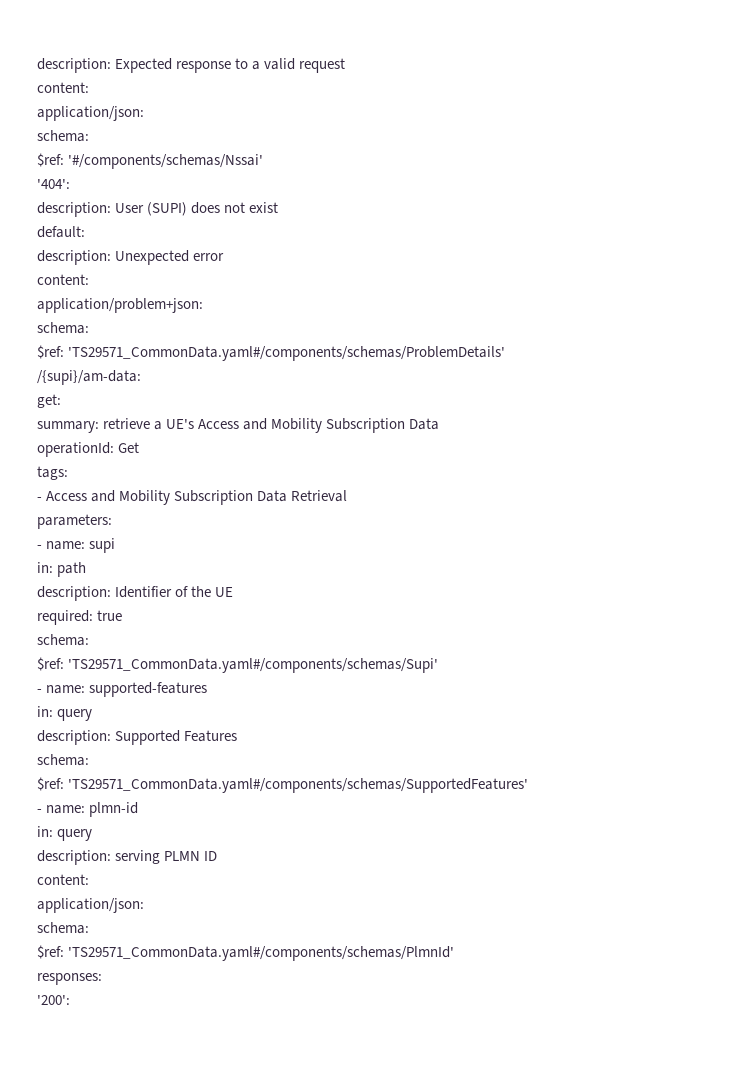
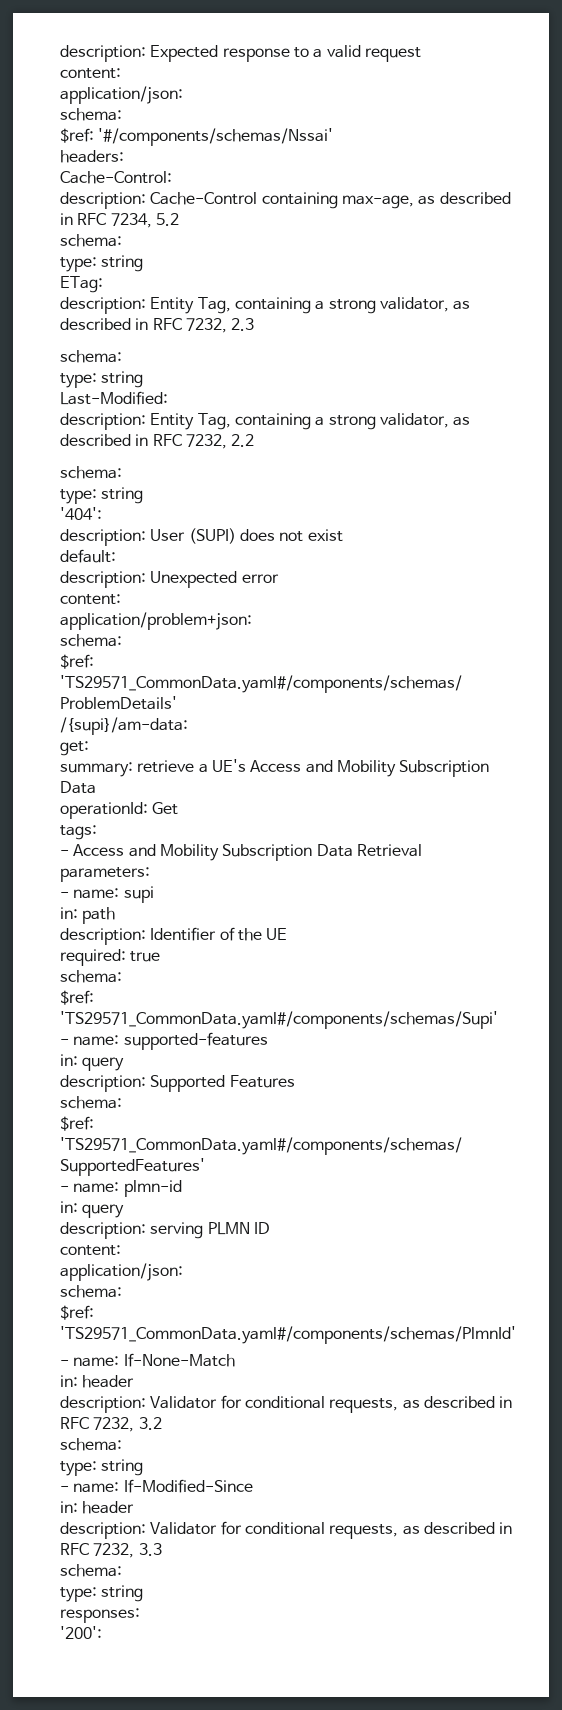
+ headers:
+ Cache-Control:
+ description: Cache-Control containing max-age, as described in RFC 7234, 5.2
+ schema:
+ type: string
+ ETag:
+ description: Entity Tag, containing a strong validator, as described in RFC 7232, 2.3
+ schema:
+ type: string
+ Last-Modified:
+ description: Entity Tag, containing a strong validator, as described in RFC 7232, 2.2
+ schema:
+ type: string
+ - name: If-None-Match
+ in: header
+ description: Validator for conditional requests, as described in RFC 7232, 3.2
+ schema:
+ type: string
+ - name: If-Modified-Since
+ in: header
+ description: Validator for conditional requests, as described in RFC 7232, 3.3
+ schema:
+ type: string

